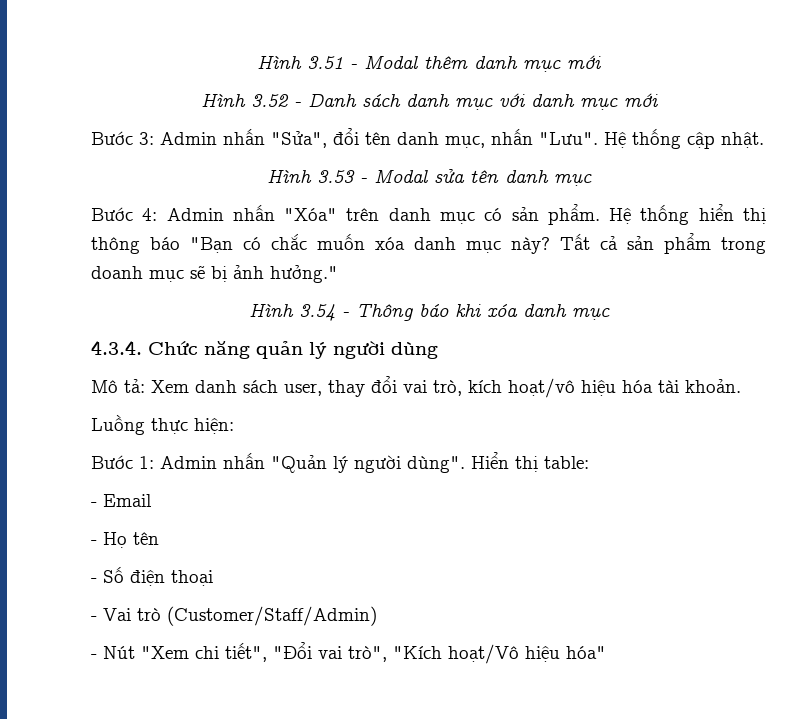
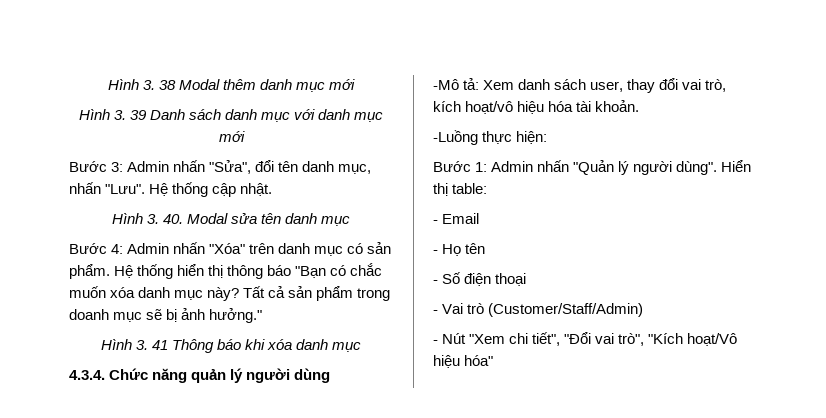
- Hình 3.51 - Modal thêm danh mục mới
+ Hình 3. 38 Modal thêm danh mục mới
- Hình 3.52 - Danh sách danh mục với danh mục mới
+ Hình 3. 39 Danh sách danh mục với danh mục mới
- Hình 3.53 - Modal sửa tên danh mục
+ Hình 3. 40. Modal sửa tên danh mục
- Hình 3.54 - Thông báo khi xóa danh mục
+ Hình 3. 41 Thông báo khi xóa danh mục
- Mô tả: Xem danh sách user, thay đổi vai trò, kích hoạt/vô hiệu hóa tài khoản.
+ -Mô tả: Xem danh sách user, thay đổi vai trò, kích hoạt/vô hiệu hóa tài khoản.
- Luồng thực hiện:
+ -Luồng thực hiện:

